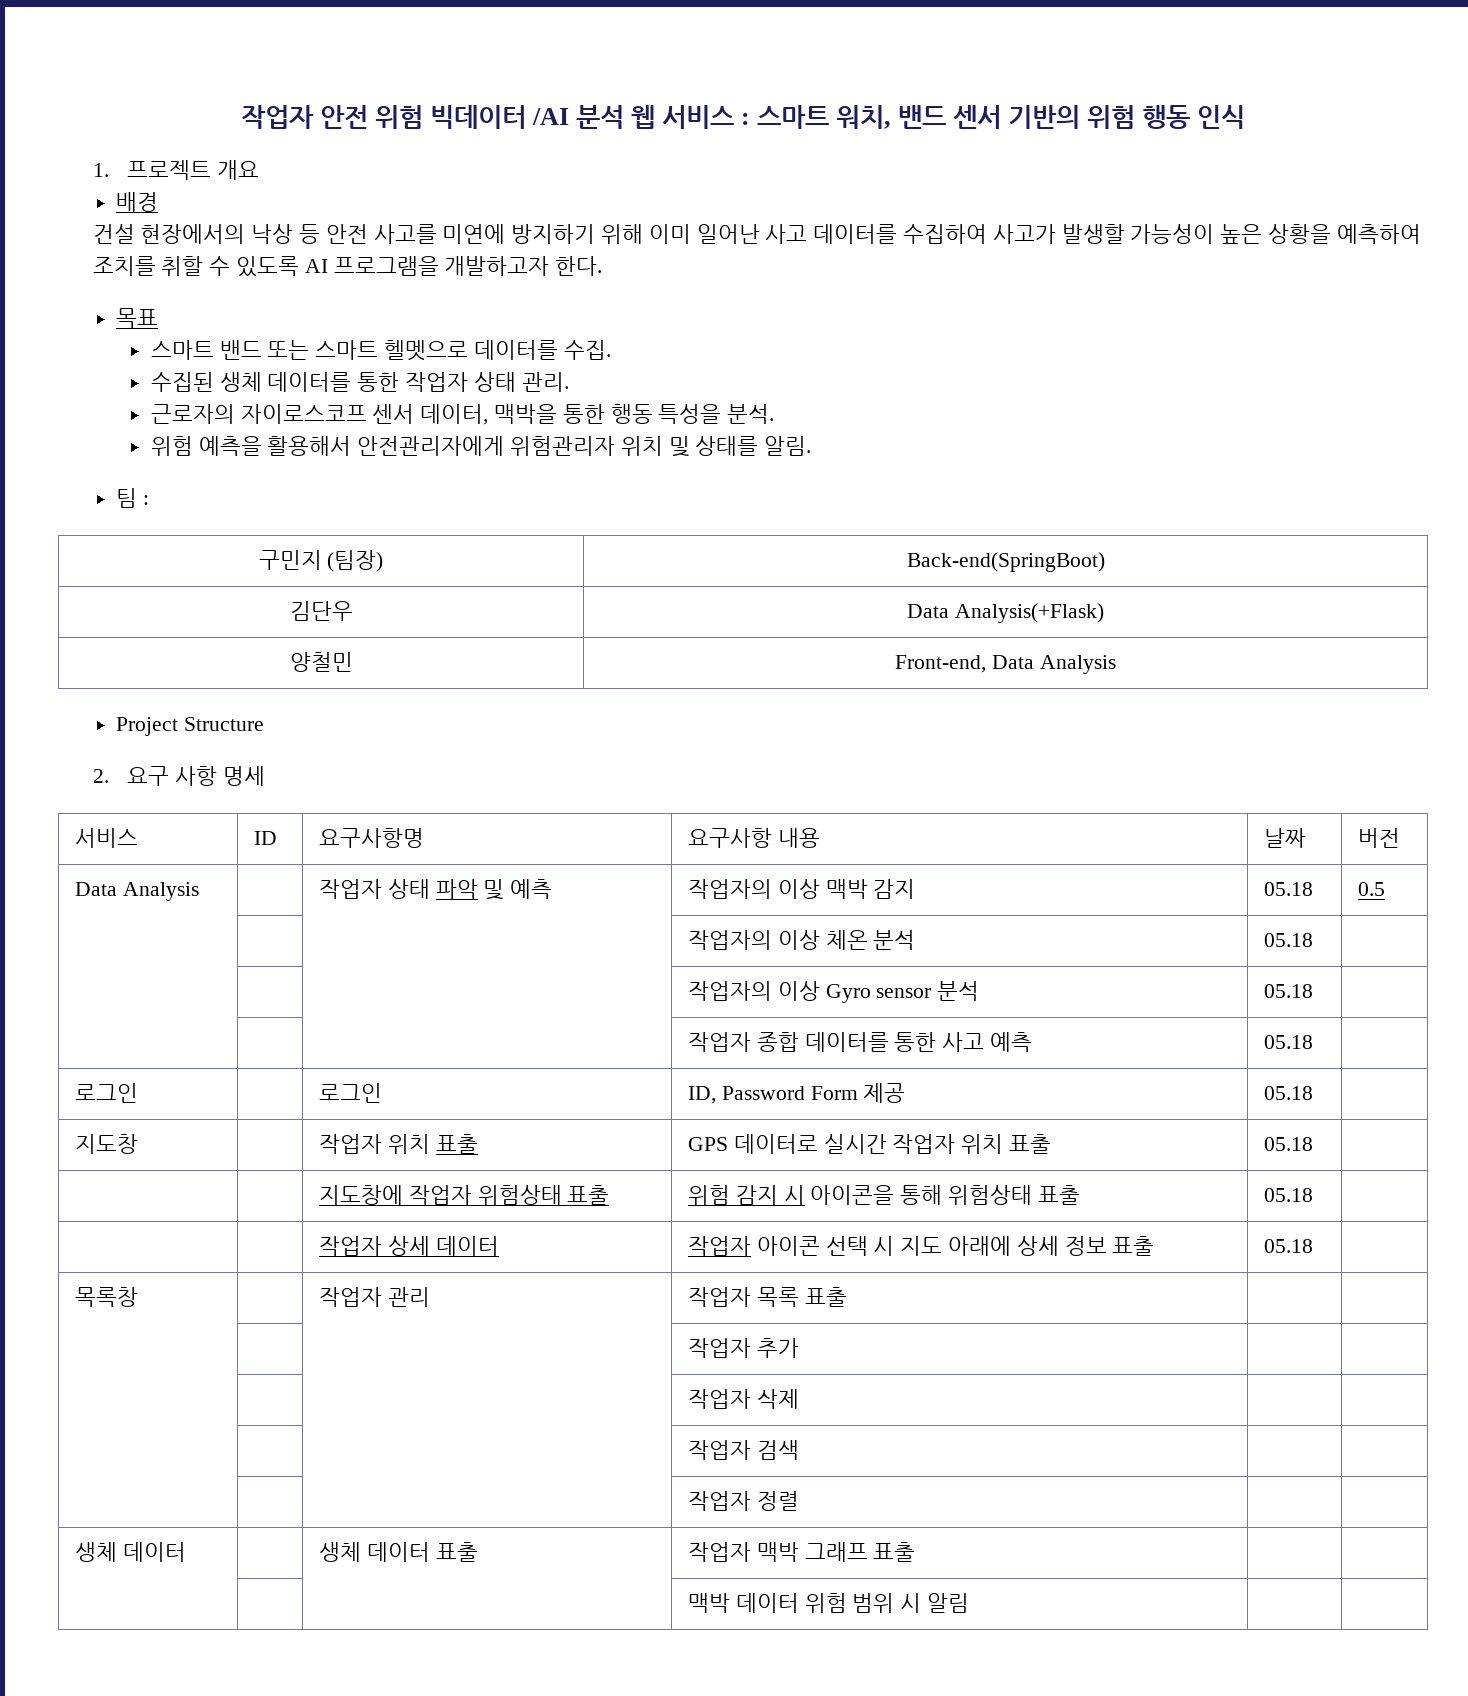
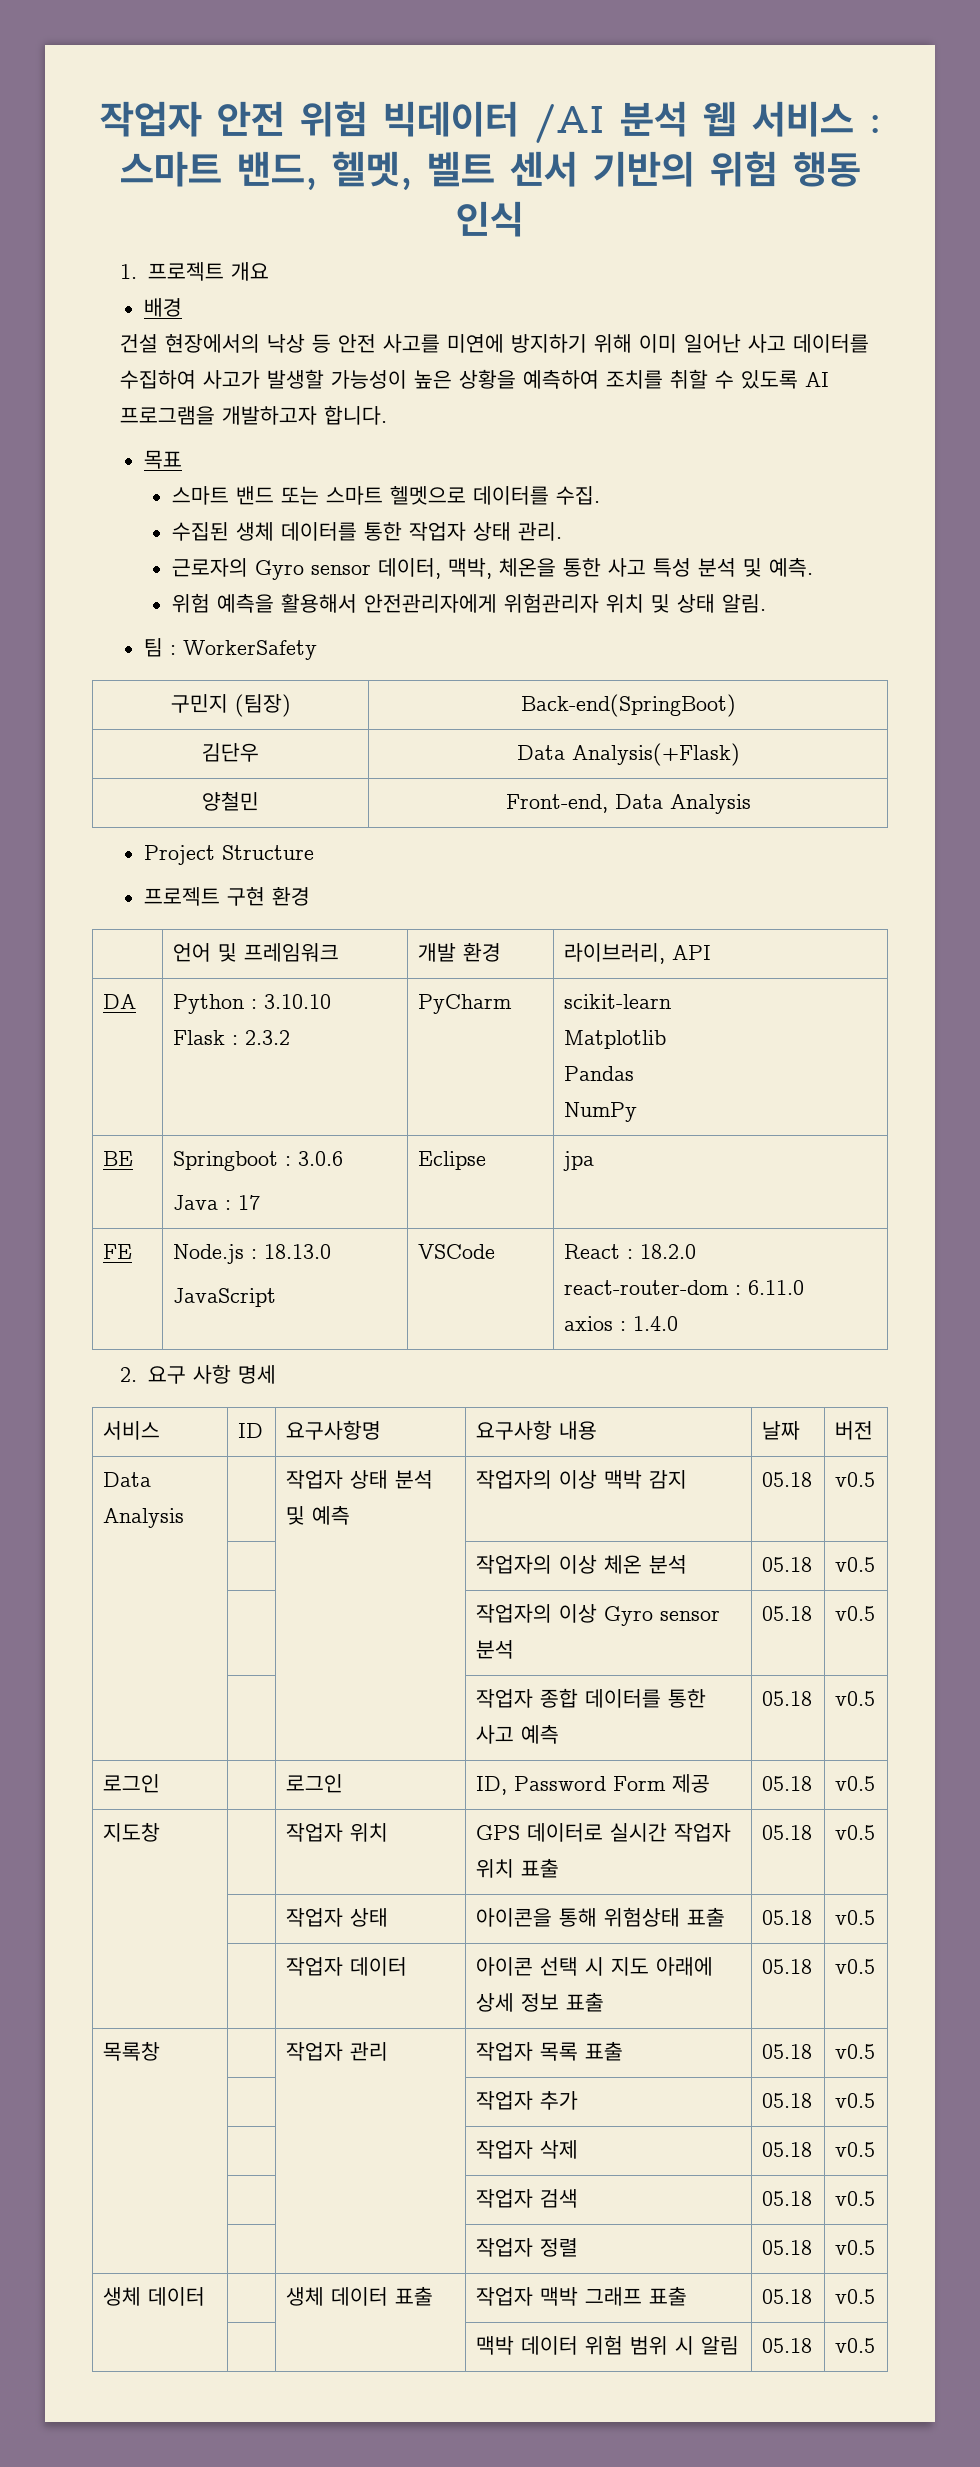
- 작업자 안전 위험 빅데이터 /AI 분석 웹 서비스 : 스마트 워치, 밴드 센서 기반의 위험 행동 인식
+ 작업자 안전 위험 빅데이터 /AI 분석 웹 서비스 : 스마트 밴드, 헬멧, 벨트 센서 기반의 위험 행동 인식
- 건설 현장에서의 낙상 등 안전 사고를 미연에 방지하기 위해 이미 일어난 사고 데이터를 수집하여 사고가 발생할 가능성이 높은 상황을 예측하여 조치를 취할 수 있도록 AI 프로그램을 개발하고자 한다.
+ 건설 현장에서의 낙상 등 안전 사고를 미연에 방지하기 위해 이미 일어난 사고 데이터를 수집하여 사고가 발생할 가능성이 높은 상황을 예측하여 조치를 취할 수 있도록 AI 프로그램을 개발하고자 합니다.
- 근로자의 자이로스코프 센서 데이터, 맥박을 통한 행동 특성을 분석.
+ 근로자의 Gyro sensor 데이터, 맥박, 체온을 통한 사고 특성 분석 및 예측.
- 위험 예측을 활용해서 안전관리자에게 위험관리자 위치 및 상태를 알림.
+ 위험 예측을 활용해서 안전관리자에게 위험관리자 위치 및 상태 알림.
- 팀 :
+ 팀 : WorkerSafety
+ 프로젝트 구현 환경
+ | 언어 및 프레임워크 | 개발 환경 | 라이브러리, API
+ DA | Python : 3.10.10
+ Flask : 2.3.2 | PyCharm | scikit-learn
+ Matplotlib
+ Pandas
+ NumPy
+ BE | Springboot : 3.0.6
+ Java : 17 | Eclipse | jpa
+ FE | Node.js : 18.13.0
+ JavaScript | VSCode | React : 18.2.0
+ react-router-dom : 6.11.0
+ axios : 1.4.0
- Data Analysis | | 작업자 상태 파악 및 예측 | 작업자의 이상 맥박 감지 | 05.18 | 0.5
+ Data Analysis | | 작업자 상태 분석 및 예측 | 작업자의 이상 맥박 감지 | 05.18 | v0.5
- | | | 작업자의 이상 체온 분석 | 05.18 |
+ | | | 작업자의 이상 체온 분석 | 05.18 | v0.5
- | | | 작업자의 이상 Gyro sensor 분석 | 05.18 |
+ | | | 작업자의 이상 Gyro sensor 분석 | 05.18 | v0.5
- | | | 작업자 종합 데이터를 통한 사고 예측 | 05.18 |
+ | | | 작업자 종합 데이터를 통한 사고 예측 | 05.18 | v0.5
- 로그인 | | 로그인 | ID, Password Form 제공 | 05.18 |
+ 로그인 | | 로그인 | ID, Password Form 제공 | 05.18 | v0.5
- 지도창 | | 작업자 위치 표출 | GPS 데이터로 실시간 작업자 위치 표출 | 05.18 |
- | | 지도창에 작업자 위험상태 표출 | 위험 감지 시 아이콘을 통해 위험상태 표출 | 05.18 |
- | | 작업자 상세 데이터 | 작업자 아이콘 선택 시 지도 아래에 상세 정보 표출 | 05.18 |
+ 지도창 | | 작업자 위치 | GPS 데이터로 실시간 작업자 위치 표출 | 05.18 | v0.5
+ | | 작업자 상태 | 아이콘을 통해 위험상태 표출 | 05.18 | v0.5
+ | | 작업자 데이터 | 아이콘 선택 시 지도 아래에 상세 정보 표출 | 05.18 | v0.5
- 목록창 | | 작업자 관리 | 작업자 목록 표출 | |
+ 목록창 | | 작업자 관리 | 작업자 목록 표출 | 05.18 | v0.5
- | | | 작업자 추가 | |
+ | | | 작업자 추가 | 05.18 | v0.5
- | | | 작업자 삭제 | |
+ | | | 작업자 삭제 | 05.18 | v0.5
- | | | 작업자 검색 | |
+ | | | 작업자 검색 | 05.18 | v0.5
- | | | 작업자 정렬 | |
+ | | | 작업자 정렬 | 05.18 | v0.5
- 생체 데이터 | | 생체 데이터 표출 | 작업자 맥박 그래프 표출 | |
+ 생체 데이터 | | 생체 데이터 표출 | 작업자 맥박 그래프 표출 | 05.18 | v0.5
- | | | 맥박 데이터 위험 범위 시 알림 | |
+ | | | 맥박 데이터 위험 범위 시 알림 | 05.18 | v0.5

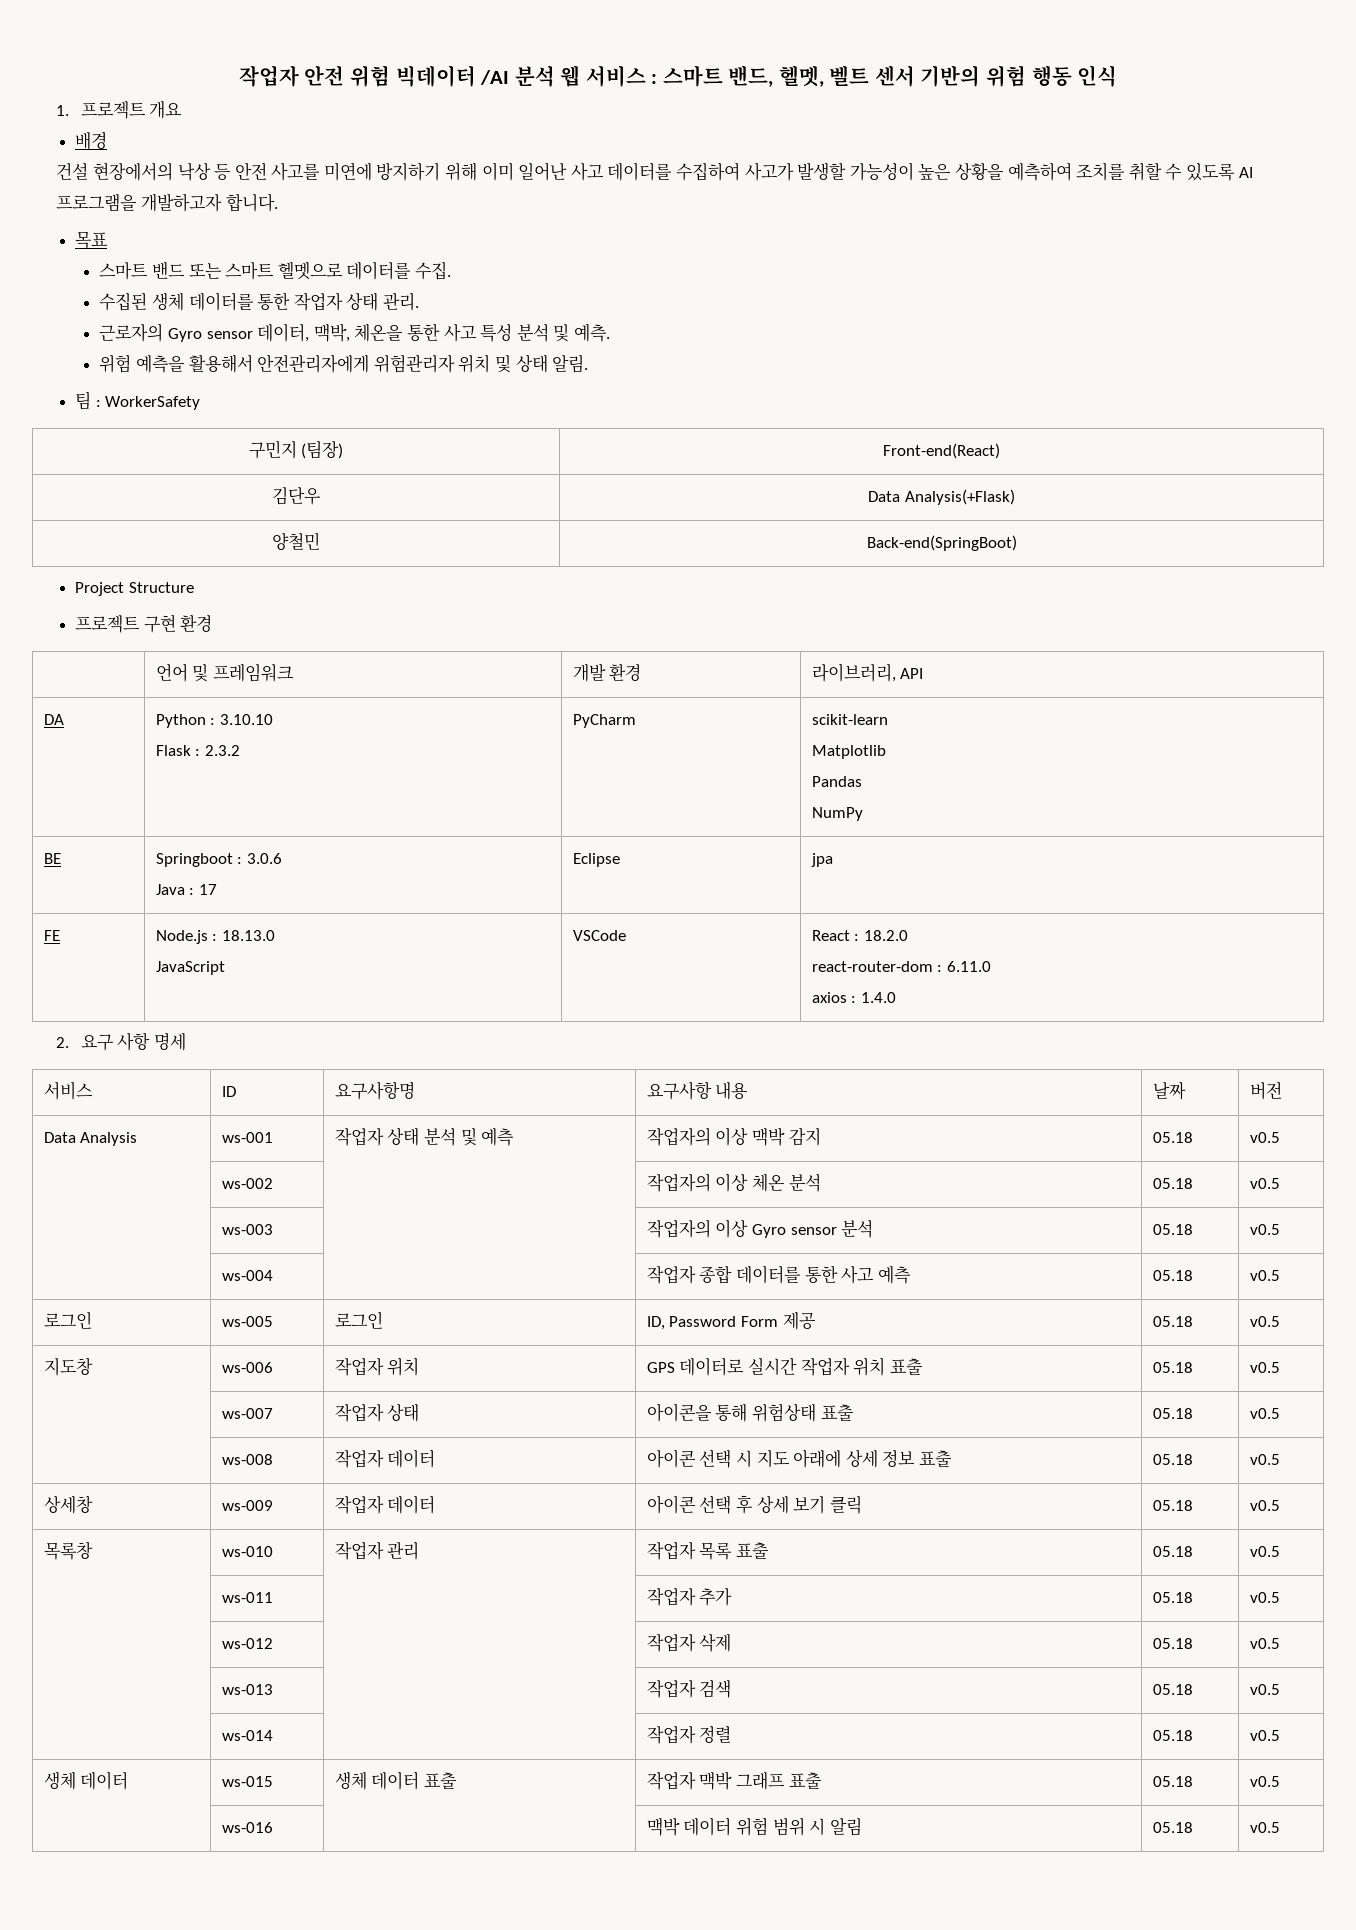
- 구민지 (팀장) | Back-end(SpringBoot)
+ 구민지 (팀장) | Front-end(React)
- 양철민 | Front-end, Data Analysis
+ 양철민 | Back-end(SpringBoot)
- Data Analysis | | 작업자 상태 분석 및 예측 | 작업자의 이상 맥박 감지 | 05.18 | v0.5
+ Data Analysis | ws-001 | 작업자 상태 분석 및 예측 | 작업자의 이상 맥박 감지 | 05.18 | v0.5
- | | | 작업자의 이상 체온 분석 | 05.18 | v0.5
+ | ws-002 | | 작업자의 이상 체온 분석 | 05.18 | v0.5
- | | | 작업자의 이상 Gyro sensor 분석 | 05.18 | v0.5
+ | ws-003 | | 작업자의 이상 Gyro sensor 분석 | 05.18 | v0.5
- | | | 작업자 종합 데이터를 통한 사고 예측 | 05.18 | v0.5
+ | ws-004 | | 작업자 종합 데이터를 통한 사고 예측 | 05.18 | v0.5
- 로그인 | | 로그인 | ID, Password Form 제공 | 05.18 | v0.5
+ 로그인 | ws-005 | 로그인 | ID, Password Form 제공 | 05.18 | v0.5
- 지도창 | | 작업자 위치 | GPS 데이터로 실시간 작업자 위치 표출 | 05.18 | v0.5
+ 지도창 | ws-006 | 작업자 위치 | GPS 데이터로 실시간 작업자 위치 표출 | 05.18 | v0.5
- | | 작업자 상태 | 아이콘을 통해 위험상태 표출 | 05.18 | v0.5
+ | ws-007 | 작업자 상태 | 아이콘을 통해 위험상태 표출 | 05.18 | v0.5
- | | 작업자 데이터 | 아이콘 선택 시 지도 아래에 상세 정보 표출 | 05.18 | v0.5
+ | ws-008 | 작업자 데이터 | 아이콘 선택 시 지도 아래에 상세 정보 표출 | 05.18 | v0.5
+ 상세창 | ws-009 | 작업자 데이터 | 아이콘 선택 후 상세 보기 클릭 | 05.18 | v0.5
- 목록창 | | 작업자 관리 | 작업자 목록 표출 | 05.18 | v0.5
+ 목록창 | ws-010 | 작업자 관리 | 작업자 목록 표출 | 05.18 | v0.5
- | | | 작업자 추가 | 05.18 | v0.5
+ | ws-011 | | 작업자 추가 | 05.18 | v0.5
- | | | 작업자 삭제 | 05.18 | v0.5
+ | ws-012 | | 작업자 삭제 | 05.18 | v0.5
- | | | 작업자 검색 | 05.18 | v0.5
+ | ws-013 | | 작업자 검색 | 05.18 | v0.5
- | | | 작업자 정렬 | 05.18 | v0.5
+ | ws-014 | | 작업자 정렬 | 05.18 | v0.5
- 생체 데이터 | | 생체 데이터 표출 | 작업자 맥박 그래프 표출 | 05.18 | v0.5
+ 생체 데이터 | ws-015 | 생체 데이터 표출 | 작업자 맥박 그래프 표출 | 05.18 | v0.5
- | | | 맥박 데이터 위험 범위 시 알림 | 05.18 | v0.5
+ | ws-016 | | 맥박 데이터 위험 범위 시 알림 | 05.18 | v0.5

